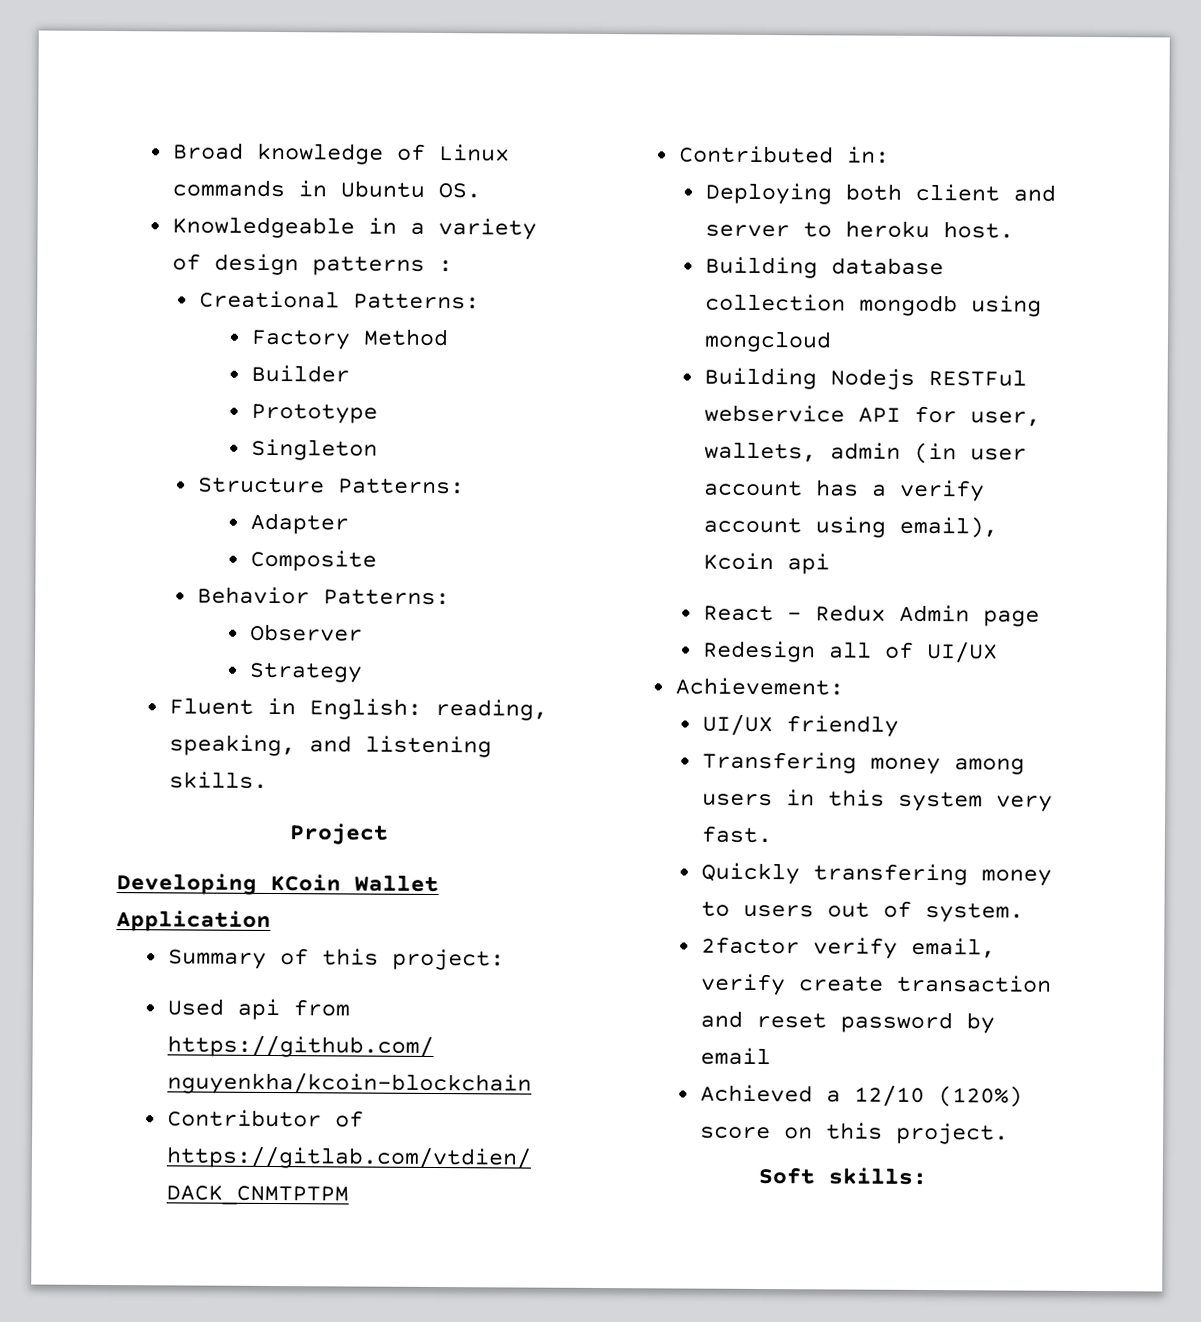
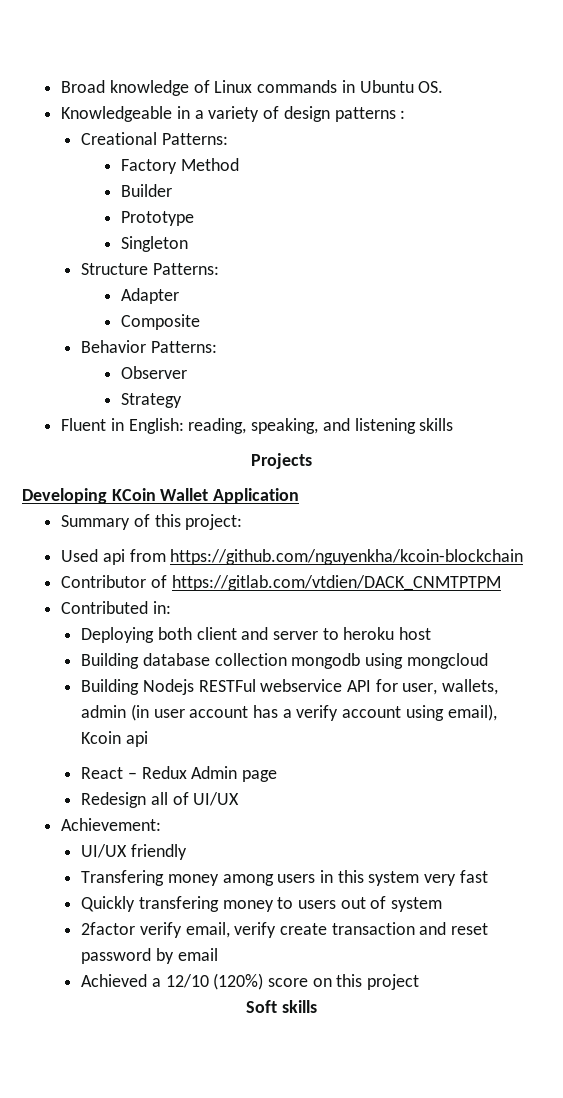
- Fluent in English: reading, speaking, and listening skills.
- Project
+ Fluent in English: reading, speaking, and listening skills
+ Projects
- Deploying both client and server to heroku host.
+ Deploying both client and server to heroku host
- Transfering money among users in this system very fast.
+ Transfering money among users in this system very fast
- Quickly transfering money to users out of system.
+ Quickly transfering money to users out of system
- Achieved a 12/10 (120%) score on this project.
+ Achieved a 12/10 (120%) score on this project
- Soft skills:
+ Soft skills

